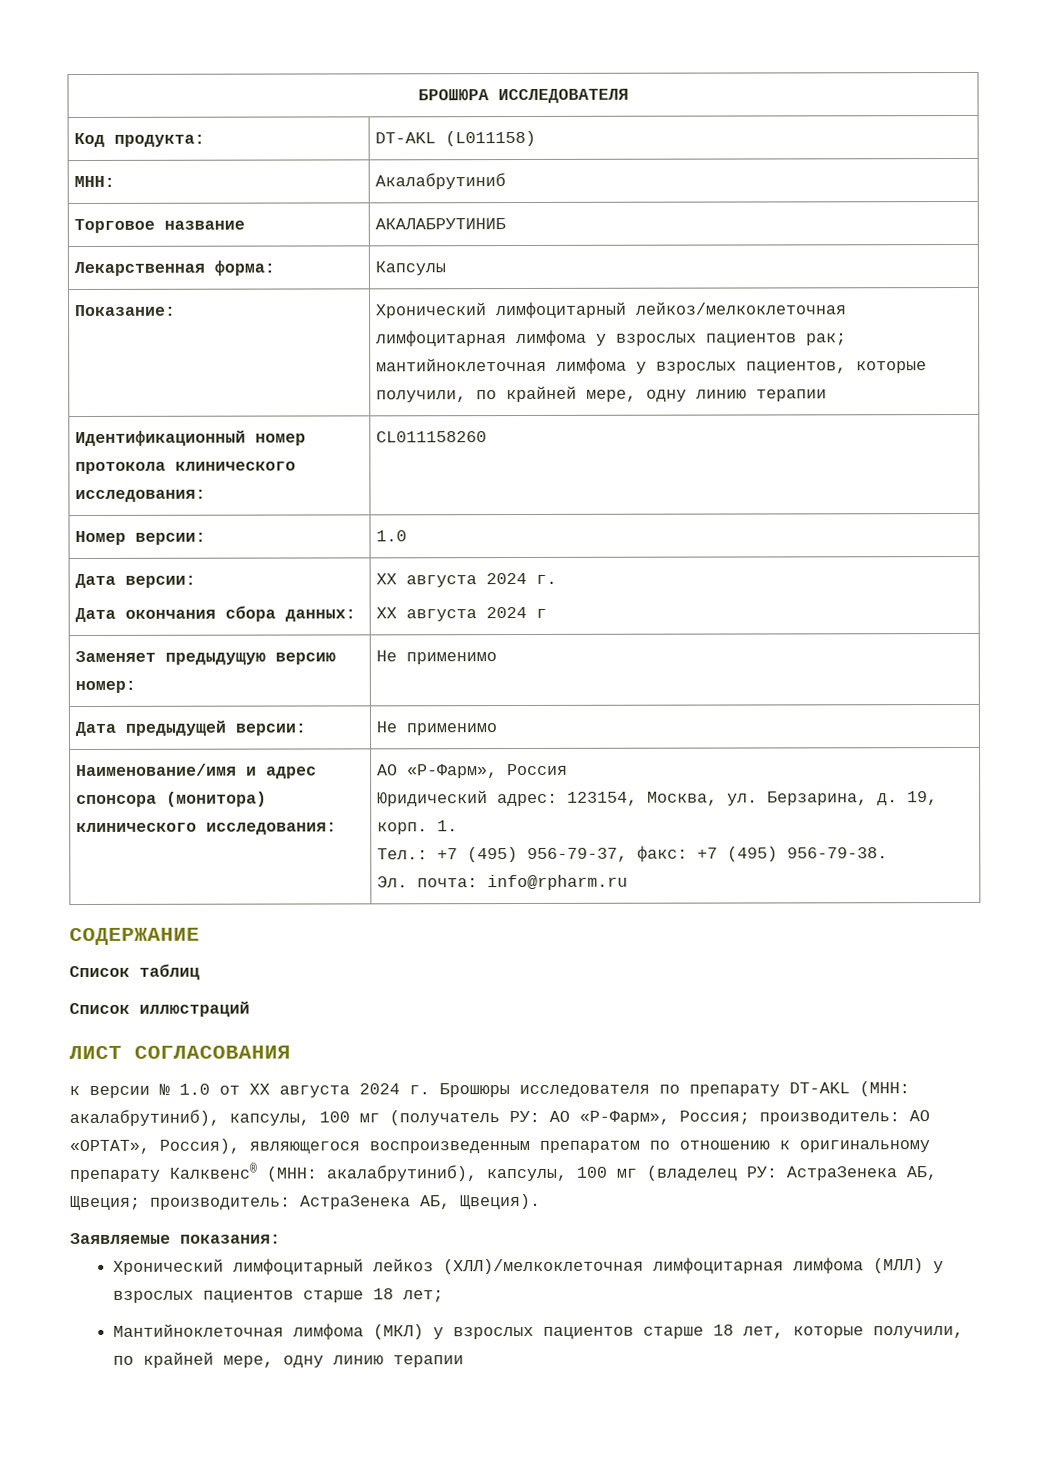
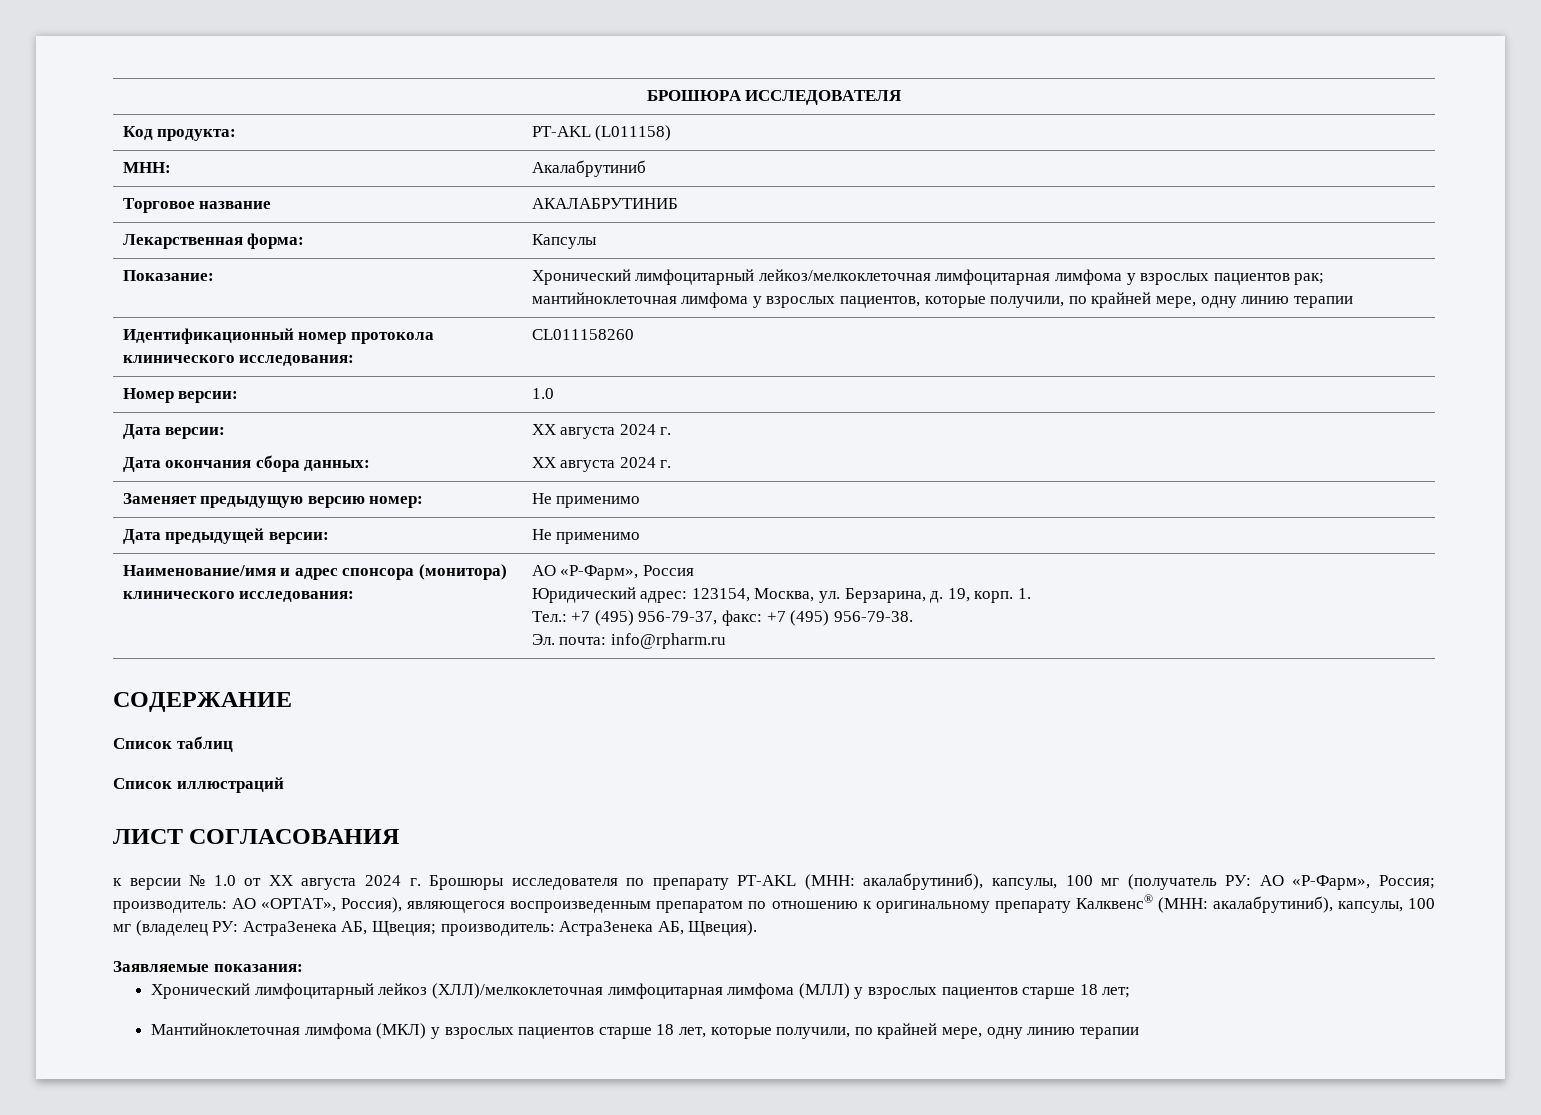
- Код продукта: | DT-AKL (L011158)
+ Код продукта: | PT-AKL (L011158)
  Дата версии:
  Дата окончания сбора данных: | XX августа 2024 г.
- XX августа 2024 г
+ XX августа 2024 г.
- к версии № 1.0 от ХХ августа 2024 г. Брошюры исследователя по препарату DT-AKL (МНН: акалабрутиниб), капсулы, 100 мг (получатель РУ: АО «Р-Фарм», Россия; производитель: АО «ОРТАТ», Россия), являющегося воспроизведенным препаратом по отношению к оригинальному препарату Калквенс® (МНН: акалабрутиниб), капсулы, 100 мг (владелец РУ: АстраЗенека АБ, Щвеция; производитель: АстраЗенека АБ, Щвеция).
+ к версии № 1.0 от ХХ августа 2024 г. Брошюры исследователя по препарату PT-AKL (МНН: акалабрутиниб), капсулы, 100 мг (получатель РУ: АО «Р-Фарм», Россия; производитель: АО «ОРТАТ», Россия), являющегося воспроизведенным препаратом по отношению к оригинальному препарату Калквенс® (МНН: акалабрутиниб), капсулы, 100 мг (владелец РУ: АстраЗенека АБ, Щвеция; производитель: АстраЗенека АБ, Щвеция).

